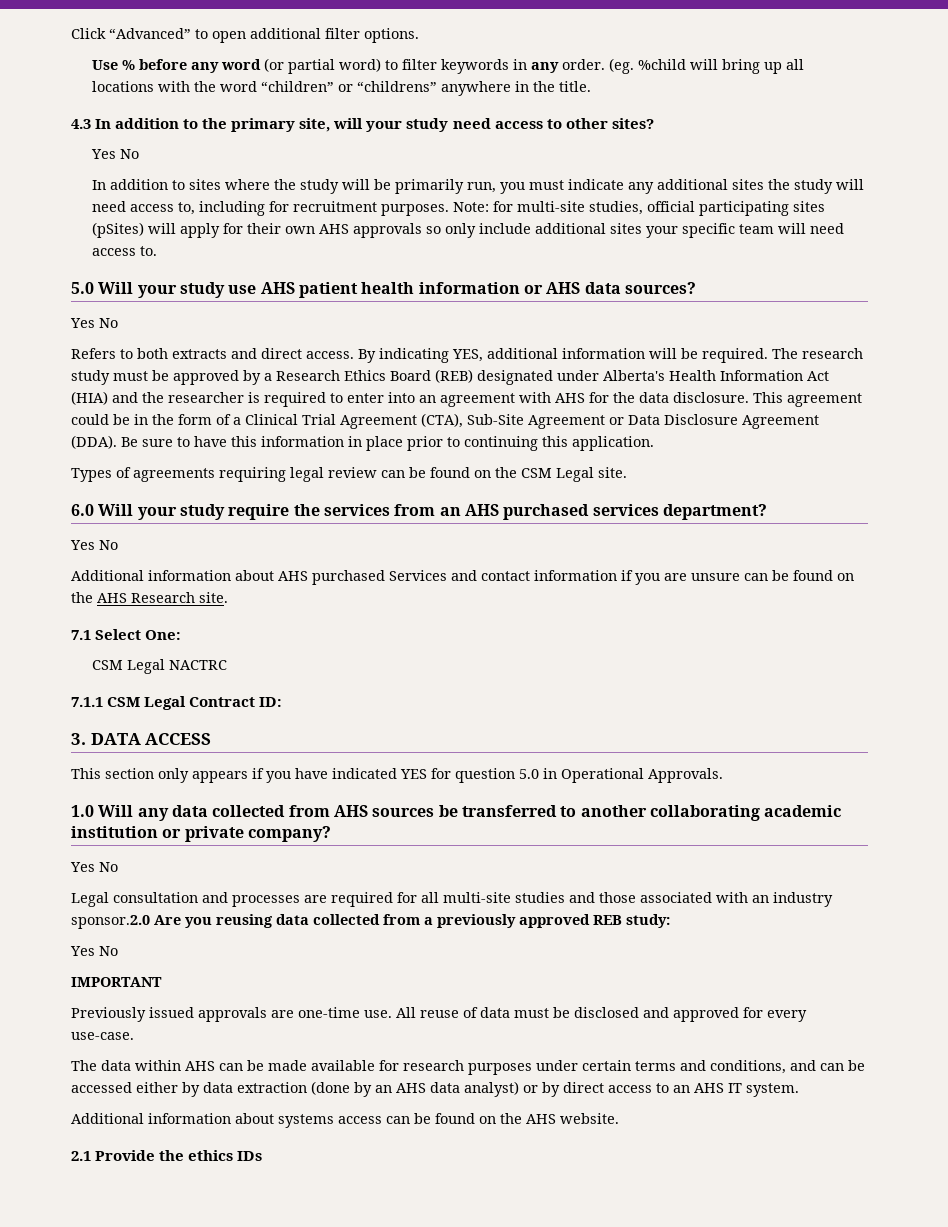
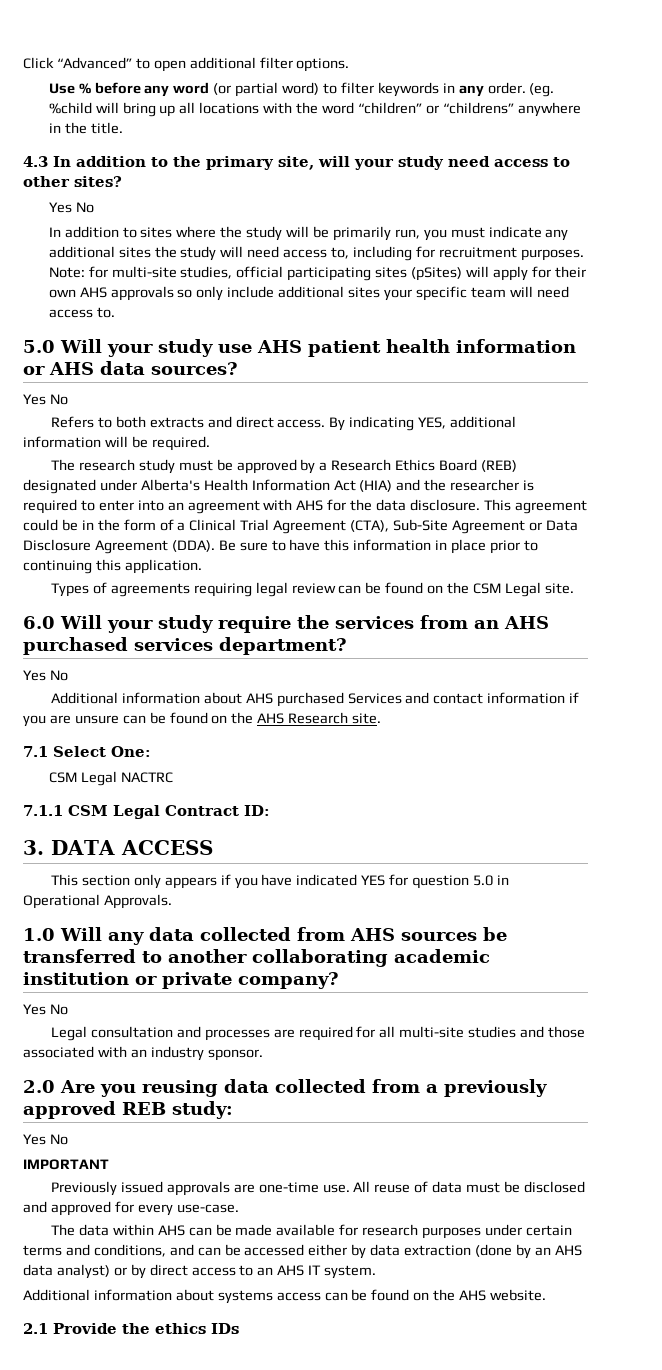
- By indicating YES, additional information will be required. The research study must be approved by a Research Ethics Board (REB) designated under Alberta's Health Information Act (HIA) and the researcher is required to enter into an agreement with AHS for the data disclosure.
+ By indicating YES, additional information will be required.
+ The research study must be approved by a Research Ethics Board (REB) designated under Alberta's Health Information Act (HIA) and the researcher is required to enter into an agreement with AHS for the data disclosure.
- Legal consultation and processes are required for all multi-site studies and those associated with an industry sponsor.2.0 Are you reusing data collected from a previously approved REB study:
+ Legal consultation and processes are required for all multi-site studies and those associated with an industry sponsor.
+ 2.0 Are you reusing data collected from a previously approved REB study:

